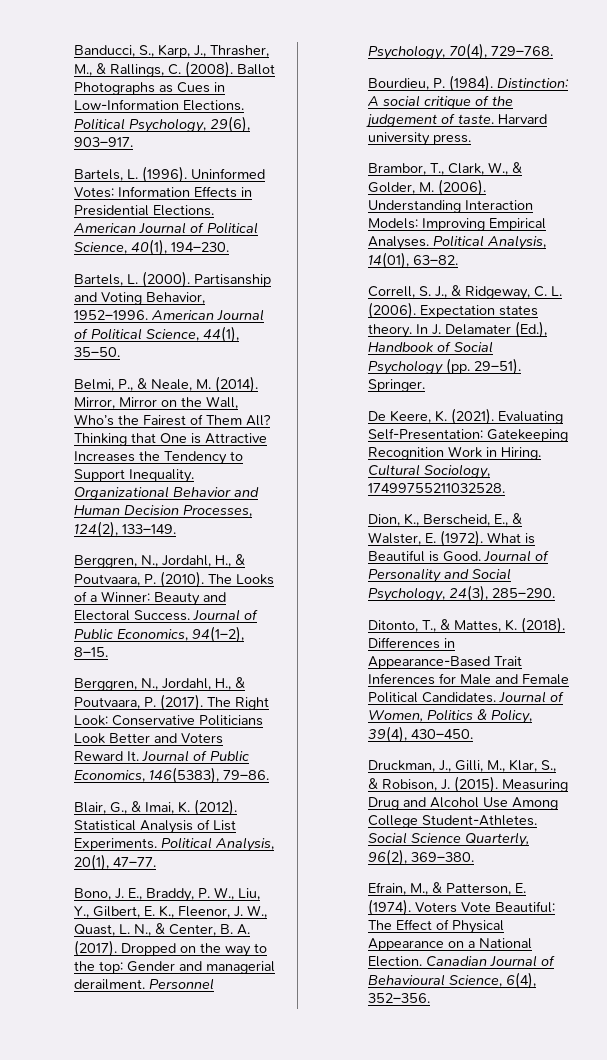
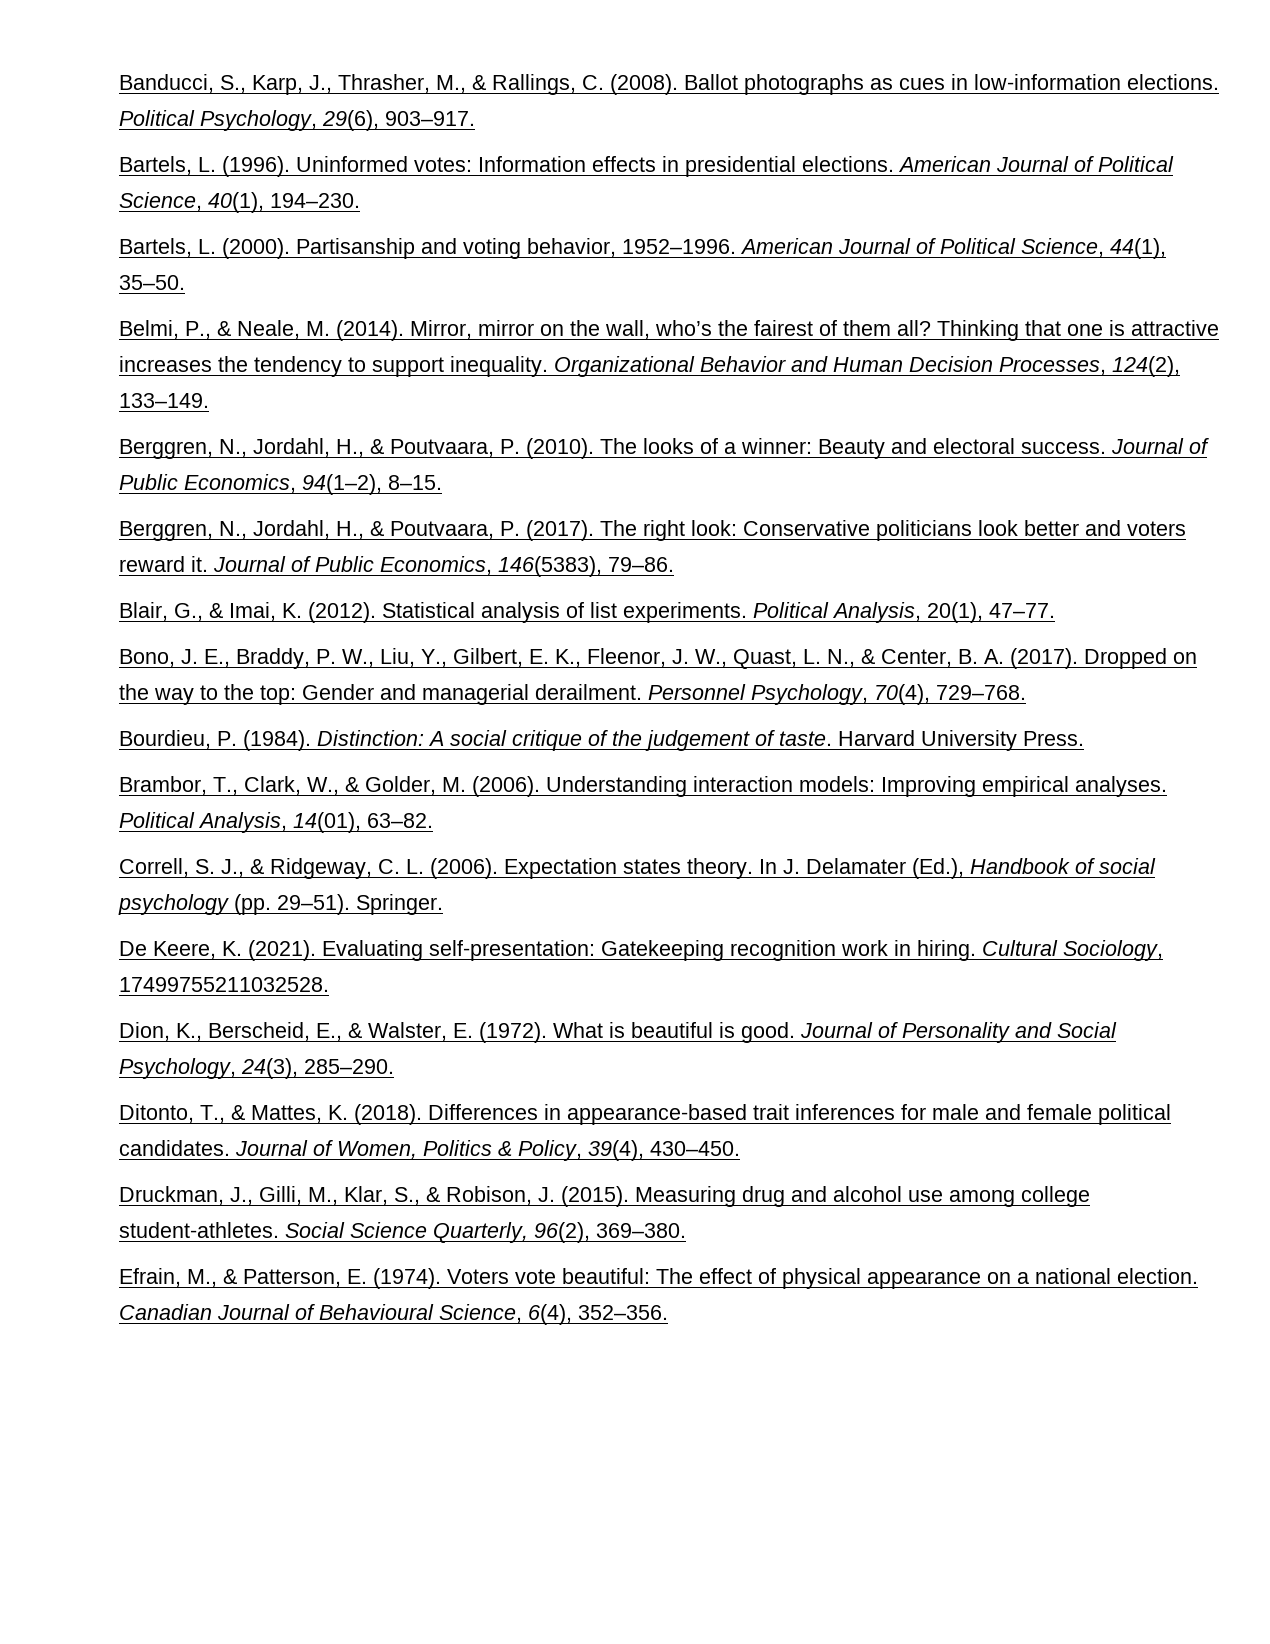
- Ballot Photographs as Cues in Low-Information Elections.
+ Ballot photographs as cues in low-information elections.
- Uninformed Votes: Information Effects in Presidential Elections.
+ Uninformed votes: Information effects in presidential elections.
- Partisanship and Voting Behavior, 1952–1996.
+ Partisanship and voting behavior, 1952–1996.
- Mirror, Mirror on the Wall, Who’s the Fairest of Them All? Thinking that One is Attractive Increases the Tendency to Support Inequality.
+ Mirror, mirror on the wall, who’s the fairest of them all? Thinking that one is attractive increases the tendency to support inequality.
- The Looks of a Winner: Beauty and Electoral Success.
+ The looks of a winner: Beauty and electoral success.
- The Right Look: Conservative Politicians Look Better and Voters Reward It. Journal of Public Economics, 146(5383), 79–86.
+ The right look: Conservative politicians look better and voters reward it. Journal of Public Economics, 146(5383), 79–86.
- Statistical Analysis of List Experiments.
+ Statistical analysis of list experiments.
- Harvard university press.
+ Harvard University Press.
- Understanding Interaction Models: Improving Empirical Analyses.
+ Understanding interaction models: Improving empirical analyses.
- In J. Delamater (Ed.), Handbook of Social Psychology (pp. 29–51).
+ In J. Delamater (Ed.), Handbook of social psychology (pp. 29–51).
- Evaluating Self-Presentation: Gatekeeping Recognition Work in Hiring.
+ Evaluating self-presentation: Gatekeeping recognition work in hiring.
- What is Beautiful is Good.
+ What is beautiful is good.
- Differences in Appearance-Based Trait Inferences for Male and Female Political Candidates.
+ Differences in appearance-based trait inferences for male and female political candidates.
- Measuring Drug and Alcohol Use Among College Student-Athletes.
+ Measuring drug and alcohol use among college student-athletes.
- Voters Vote Beautiful: The Effect of Physical Appearance on a National Election.
+ Voters vote beautiful: The effect of physical appearance on a national election.

